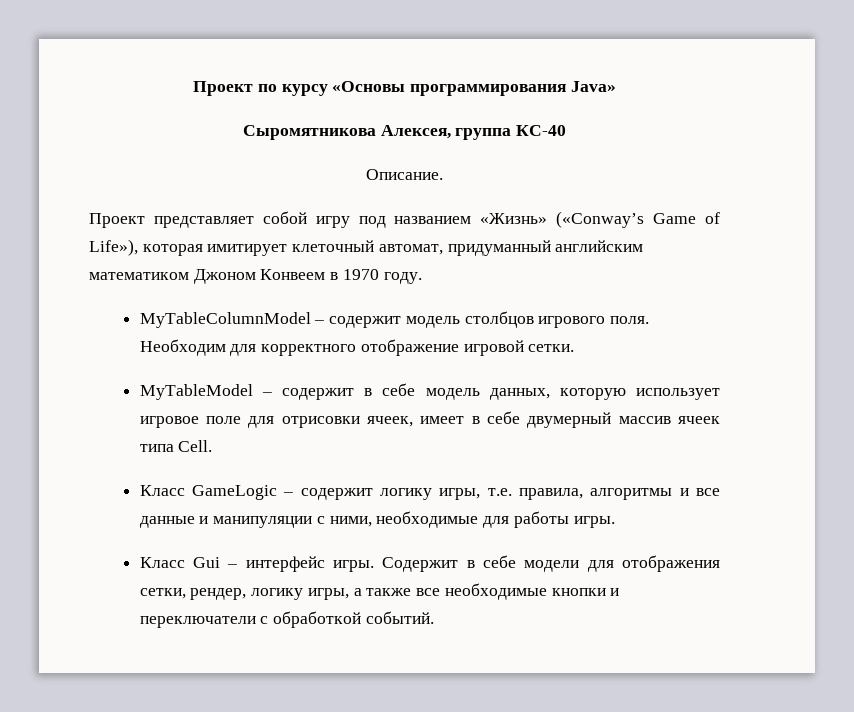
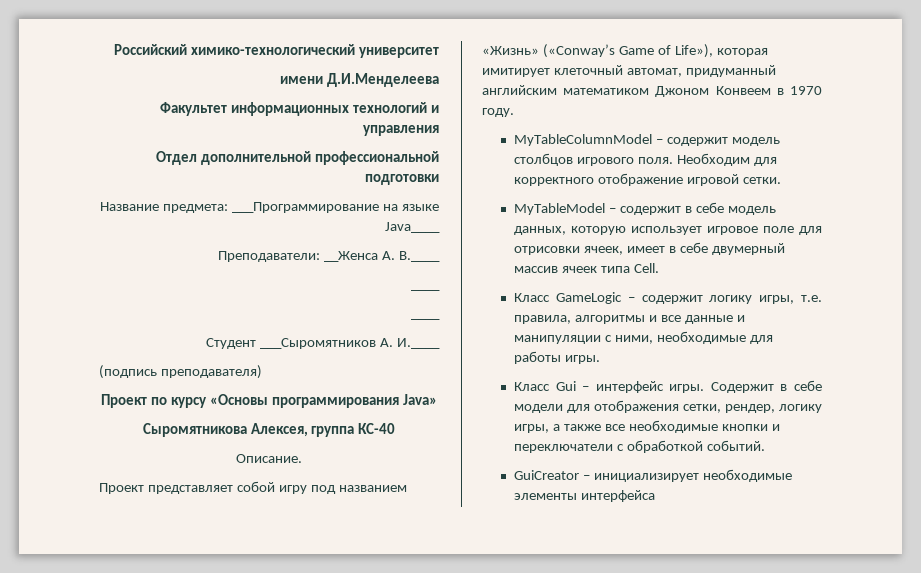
+ Российский химико-технологический университет
+ имени Д.И.Менделеева
+ Факультет информационных технологий и управления
+ Отдел дополнительной профессиональной подготовки
+ Название предмета: ___Программирование на языке Java____
+ Преподаватели: __Женса А. В.____
+ ____
+ ____
+ Студент ___Сыромятников А. И.____
+ (подпись преподавателя)
+ GuiCreator – инициализирует необходимые элементы интерфейса

